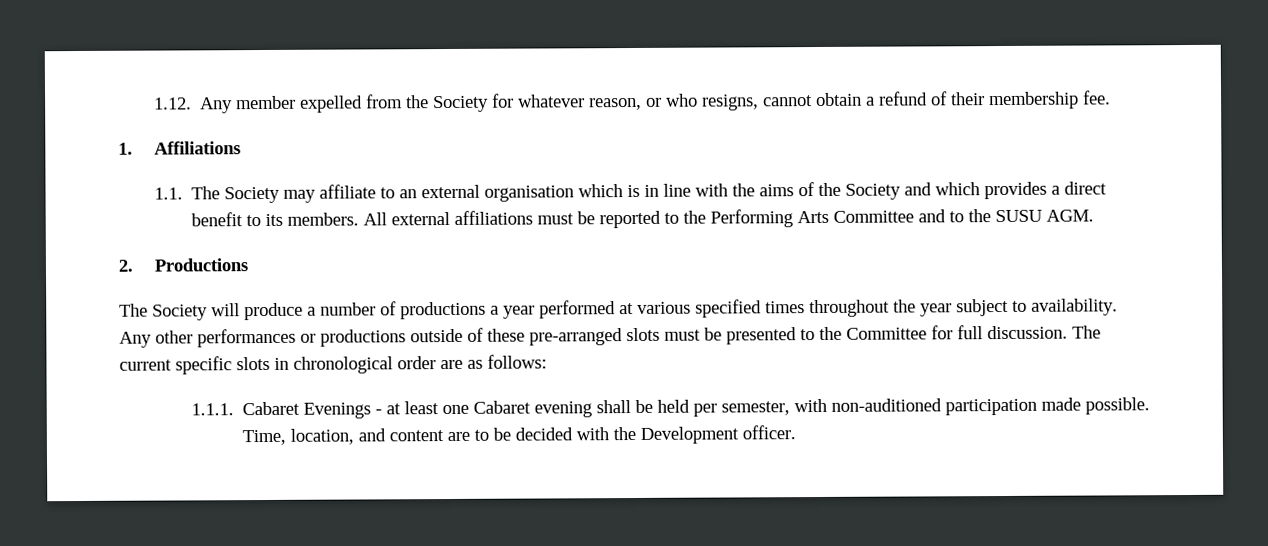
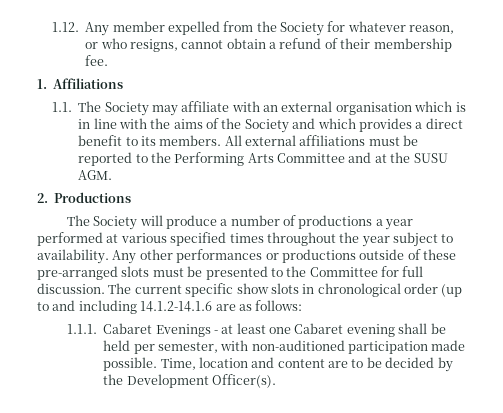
- 1.1. The Society may affiliate to an external organisation which is in line with the aims of the Society and which provides a direct benefit to its members.
+ 1.1. The Society may affiliate with an external organisation which is in line with the aims of the Society and which provides a direct benefit to its members.
- All external affiliations must be reported to the Performing Arts Committee and to the SUSU AGM.
+ All external affiliations must be reported to the Performing Arts Committee and at the SUSU AGM.
- The current specific slots in chronological order are as follows:
+ The current specific show slots in chronological order (up to and including 14.1.2-14.1.6 are as follows:
- Time, location, and content are to be decided with the Development officer.
+ Time, location and content are to be decided by the Development Officer(s).

